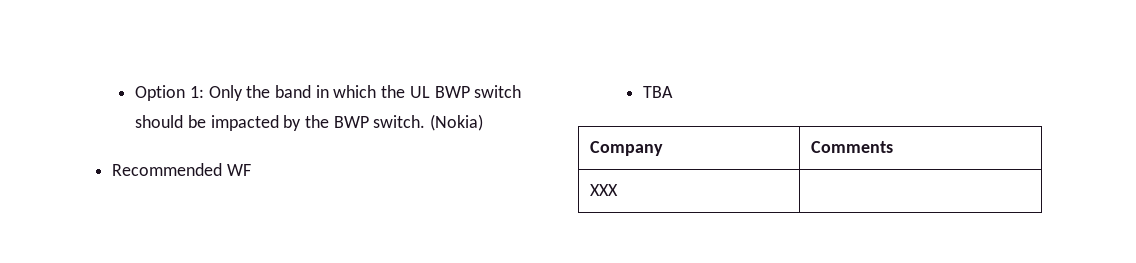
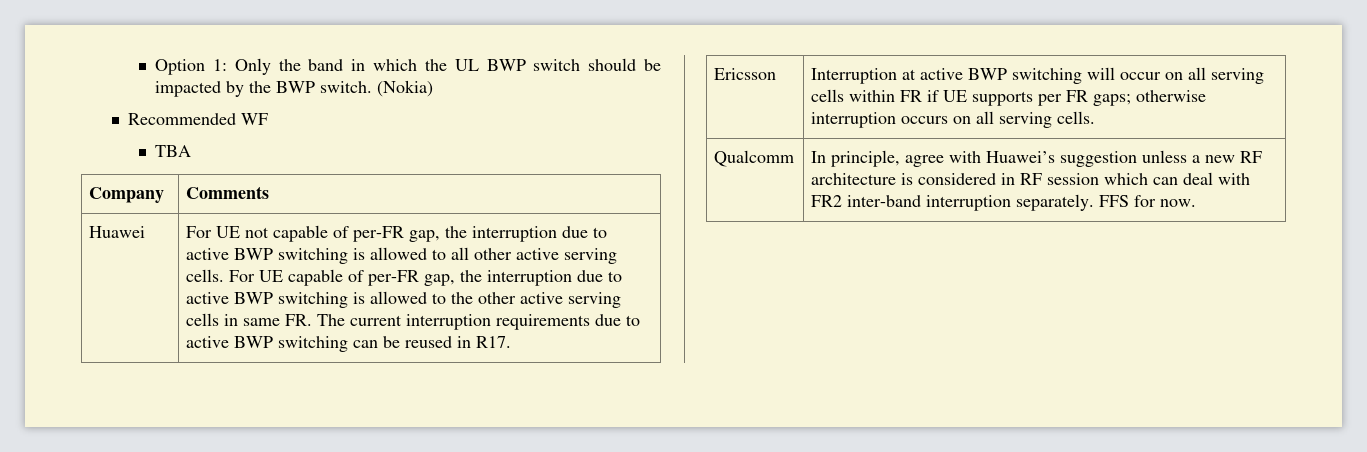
- XXX
+ Huawei | For UE not capable of per-FR gap, the interruption due to active BWP switching is allowed to all other active serving cells. For UE capable of per-FR gap, the interruption due to active BWP switching is allowed to the other active serving cells in same FR. The current interruption requirements due to active BWP switching can be reused in R17.
+ Ericsson | Interruption at active BWP switching will occur on all serving cells within FR if UE supports per FR gaps; otherwise interruption occurs on all serving cells.
+ Qualcomm | In principle, agree with Huawei’s suggestion unless a new RF architecture is considered in RF session which can deal with FR2 inter-band interruption separately. FFS for now.

